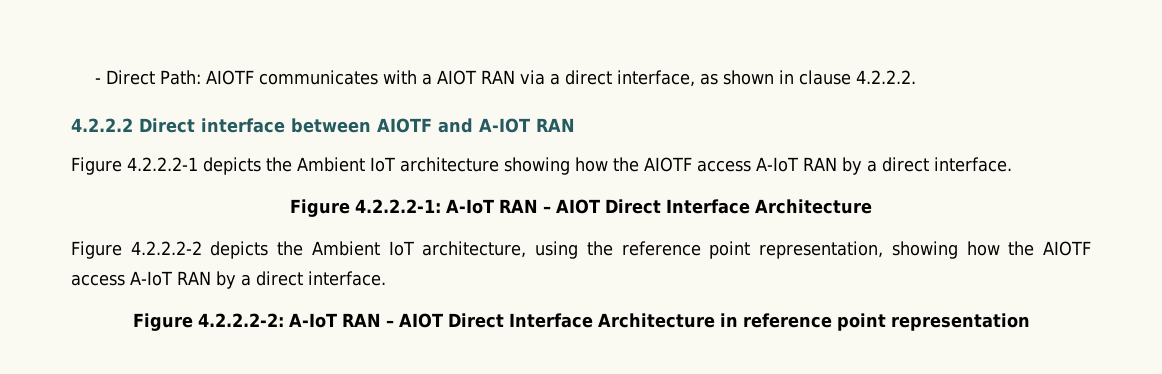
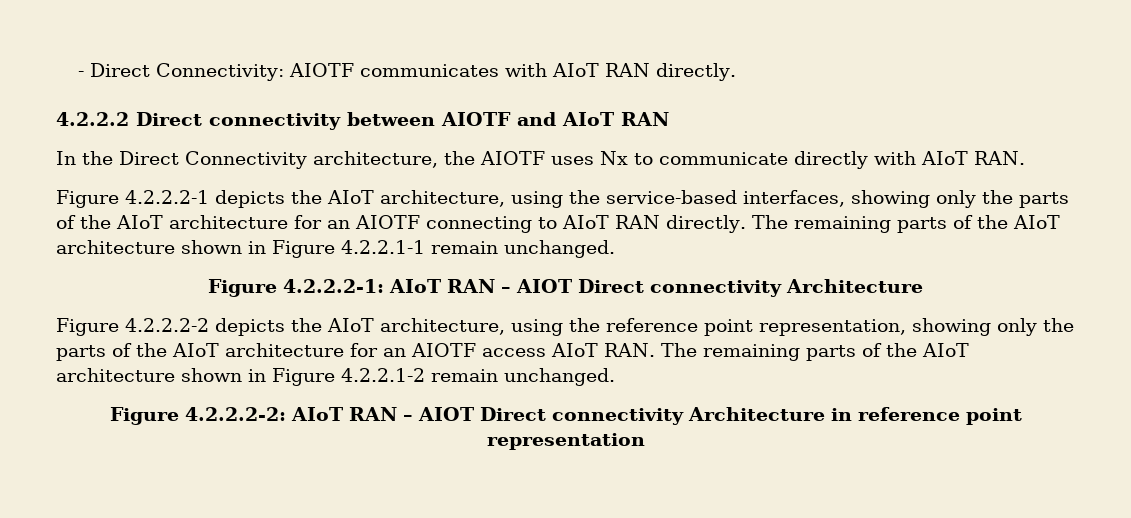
- - Direct Path: AIOTF communicates with a AIOT RAN via a direct interface, as shown in clause 4.2.2.2.
+ - Direct Connectivity: AIOTF communicates with AIoT RAN directly.
- 4.2.2.2 Direct interface between AIOTF and A-IOT RAN
+ 4.2.2.2 Direct connectivity between AIOTF and AIoT RAN
- Figure 4.2.2.2-1 depicts the Ambient IoT architecture showing how the AIOTF access A-IoT RAN by a direct interface.
+ In the Direct Connectivity architecture, the AIOTF uses Nx to communicate directly with AIoT RAN.
+ Figure 4.2.2.2-1 depicts the AIoT architecture, using the service-based interfaces, showing only the parts of the AIoT architecture for an AIOTF connecting to AIoT RAN directly. The remaining parts of the AIoT architecture shown in Figure 4.2.2.1-1 remain unchanged.
- Figure 4.2.2.2-1: A-IoT RAN – AIOT Direct Interface Architecture
+ Figure 4.2.2.2-1: AIoT RAN – AIOT Direct connectivity Architecture
- Figure 4.2.2.2-2 depicts the Ambient IoT architecture, using the reference point representation, showing how the AIOTF access A-IoT RAN by a direct interface.
+ Figure 4.2.2.2-2 depicts the AIoT architecture, using the reference point representation, showing only the parts of the AIoT architecture for an AIOTF access AIoT RAN. The remaining parts of the AIoT architecture shown in Figure 4.2.2.1-2 remain unchanged.
- Figure 4.2.2.2-2: A-IoT RAN – AIOT Direct Interface Architecture in reference point representation
+ Figure 4.2.2.2-2: AIoT RAN – AIOT Direct connectivity Architecture in reference point representation

